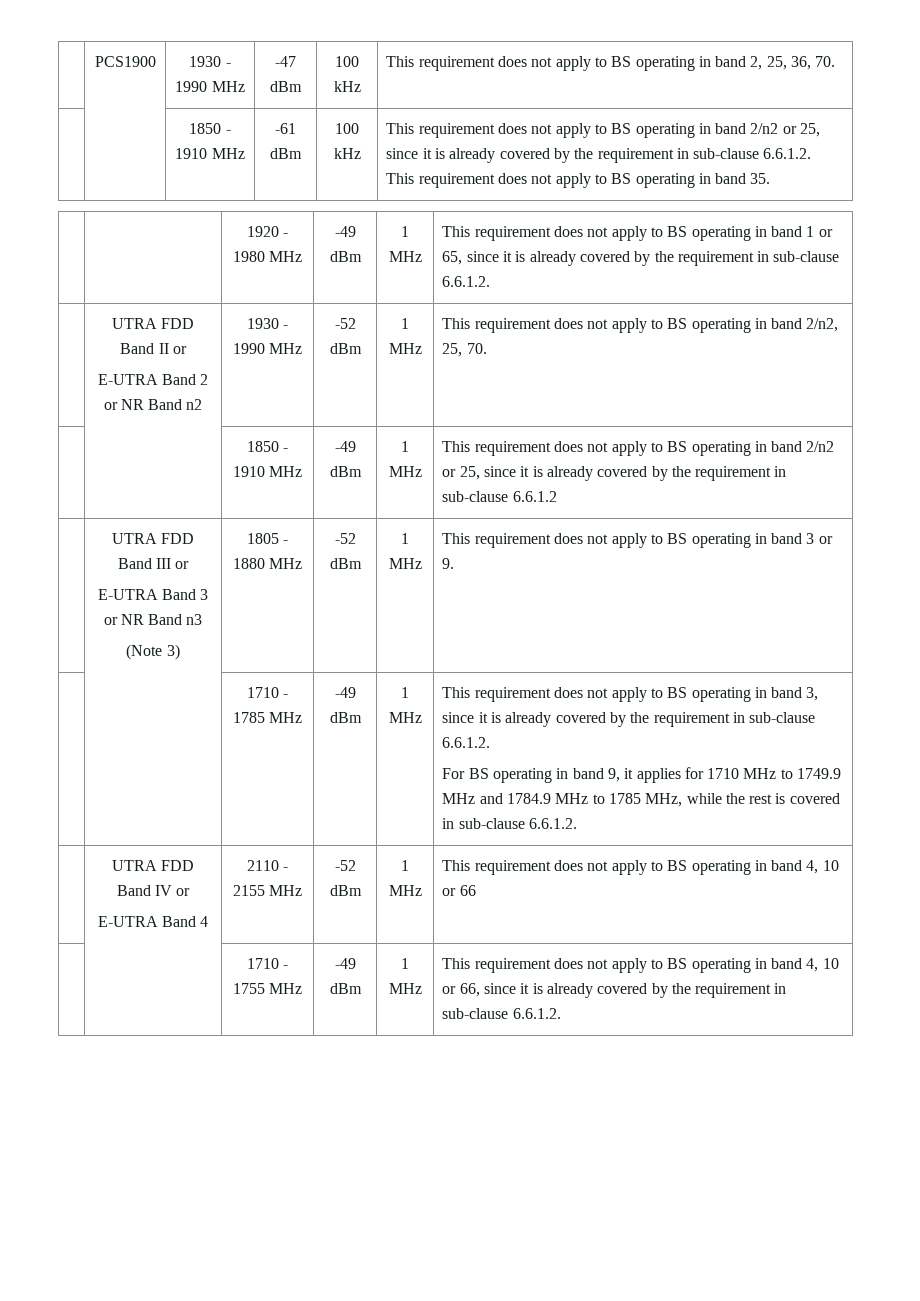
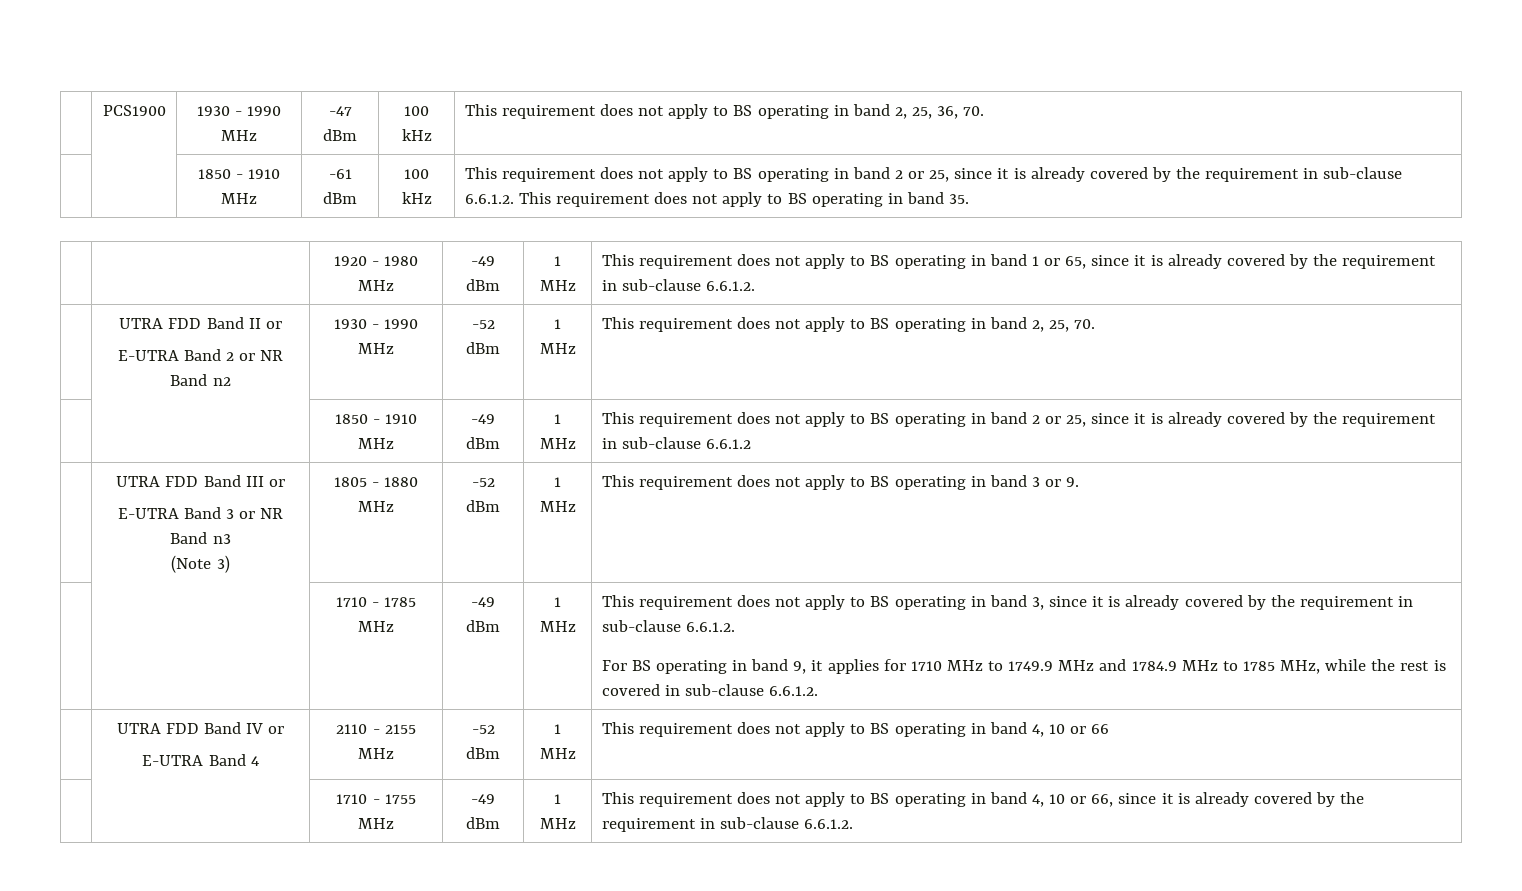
- This requirement does not apply to BS operating in band 2/n2 or 25, since it is already covered by the requirement in sub-clause 6.6.1.2. This requirement does not apply to BS operating in band 35.
+ This requirement does not apply to BS operating in band 2 or 25, since it is already covered by the requirement in sub-clause 6.6.1.2. This requirement does not apply to BS operating in band 35.
  | UTRA FDD Band II or
- E-UTRA Band 2 or NR Band n2 | 1930 - 1990 MHz | -52 dBm | 1 MHz | This requirement does not apply to BS operating in band 2/n2, 25, 70.
+ E-UTRA Band 2 or NR Band n2 | 1930 - 1990 MHz | -52 dBm | 1 MHz | This requirement does not apply to BS operating in band 2, 25, 70.
- | | 1850 - 1910 MHz | -49 dBm | 1 MHz | This requirement does not apply to BS operating in band 2/n2 or 25, since it is already covered by the requirement in sub-clause 6.6.1.2
+ | | 1850 - 1910 MHz | -49 dBm | 1 MHz | This requirement does not apply to BS operating in band 2 or 25, since it is already covered by the requirement in sub-clause 6.6.1.2

